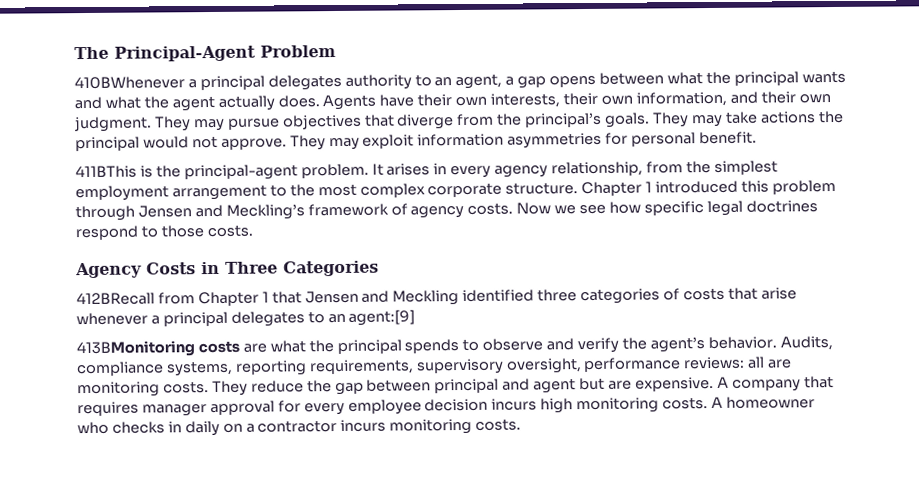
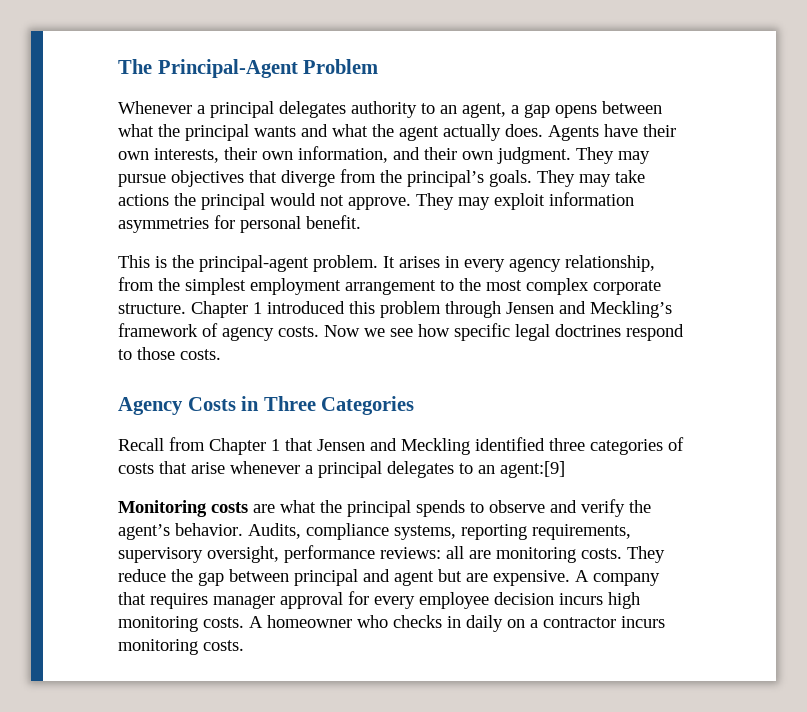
- 410BWhenever a principal delegates authority to an agent, a gap opens between what the principal wants and what the agent actually does.
+ Whenever a principal delegates authority to an agent, a gap opens between what the principal wants and what the agent actually does.
- 411BThis is the principal-agent problem.
+ This is the principal-agent problem.
- 412BRecall from Chapter 1 that Jensen and Meckling identified three categories of costs that arise whenever a principal delegates to an agent:[9]
+ Recall from Chapter 1 that Jensen and Meckling identified three categories of costs that arise whenever a principal delegates to an agent:[9]
- 413BMonitoring costs are what the principal spends to observe and verify the agent’s behavior.
+ Monitoring costs are what the principal spends to observe and verify the agent’s behavior.

